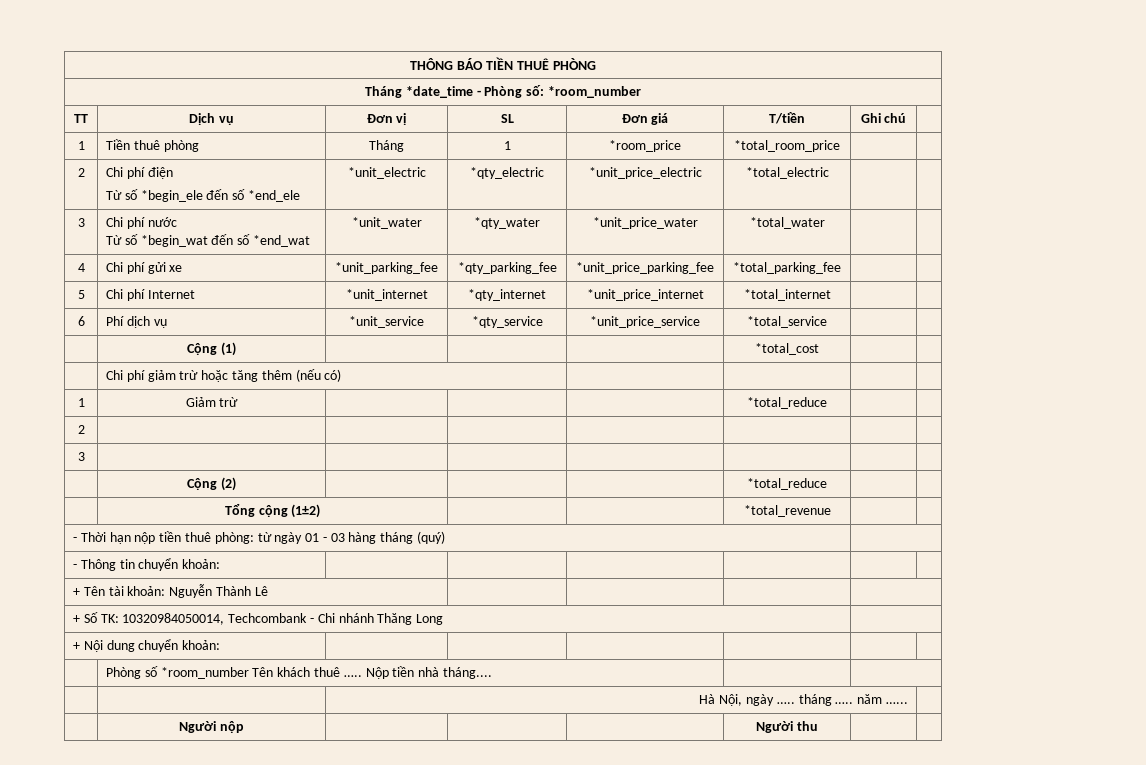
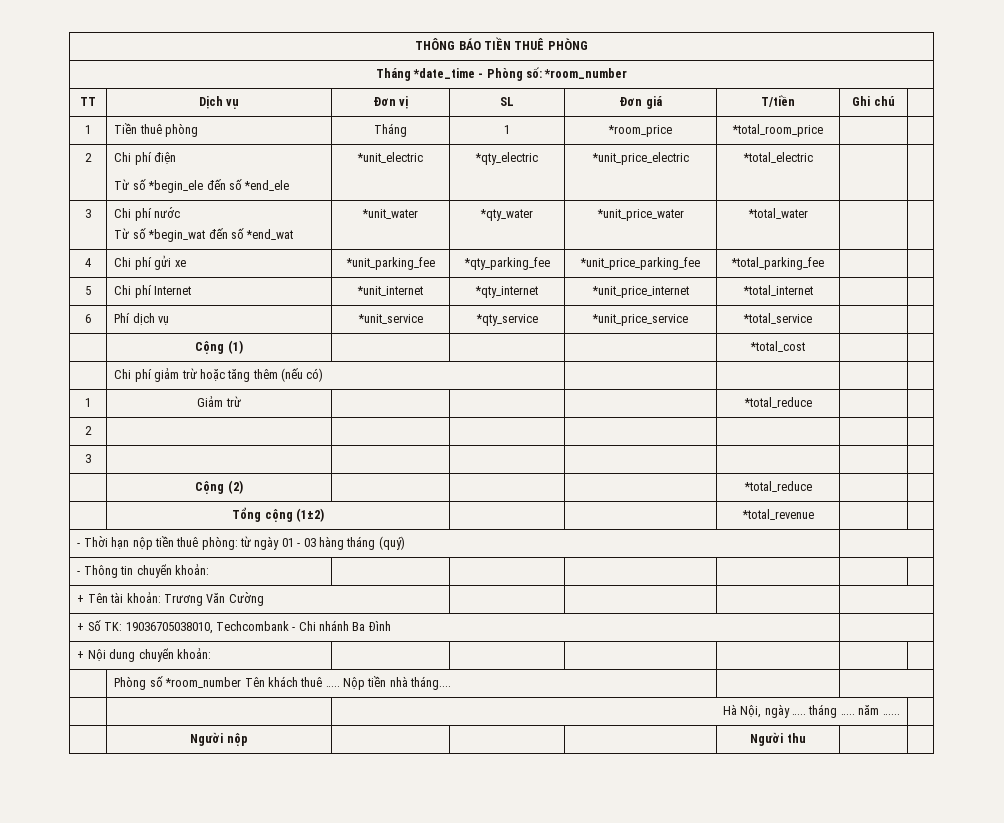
- + Tên tài khoản: Nguyễn Thành Lê | | | |
+ + Tên tài khoản: Trương Văn Cường | | | |
- + Số TK: 10320984050014, Techcombank - Chi nhánh Thăng Long |
+ + Số TK: 19036705038010, Techcombank - Chi nhánh Ba Đình |

